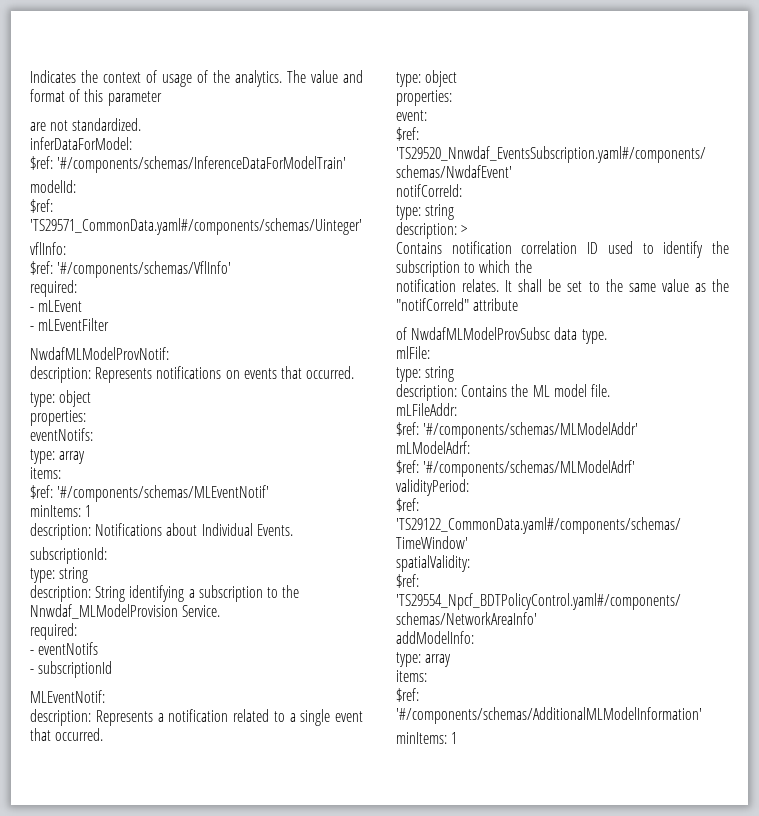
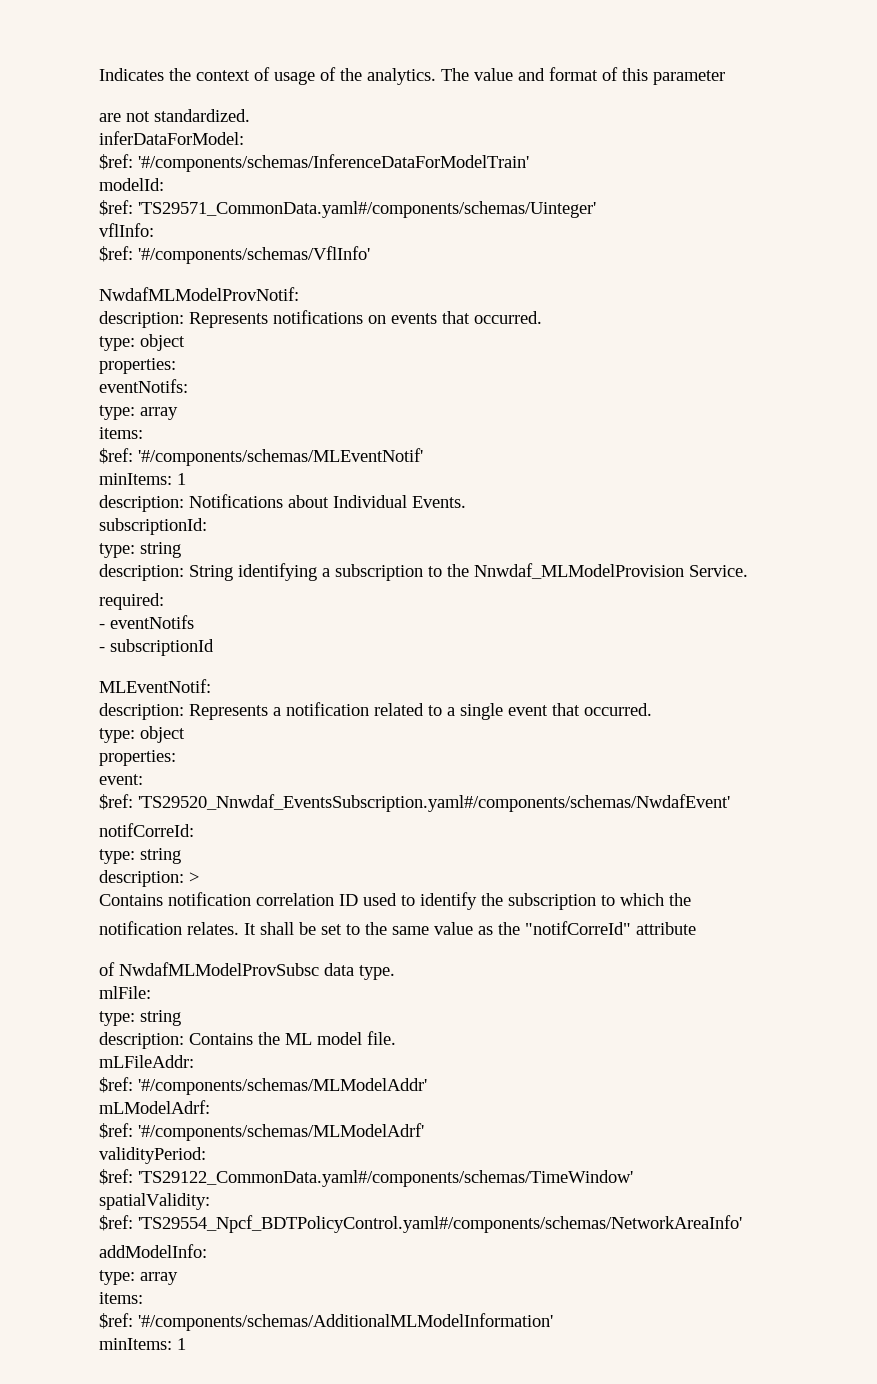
  $ref: '#/components/schemas/VflInfo'
- required:
- - mLEvent
- - mLEventFilter

